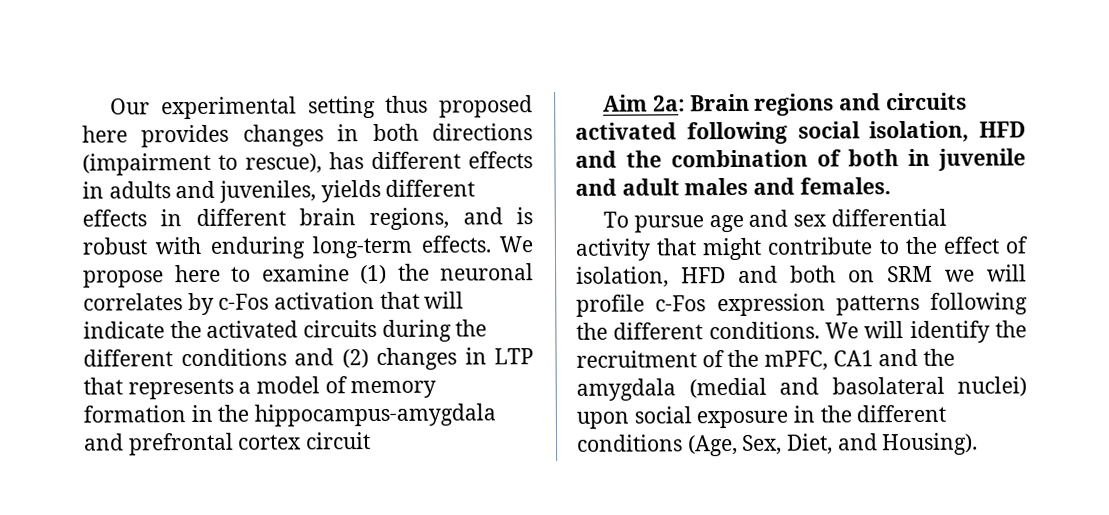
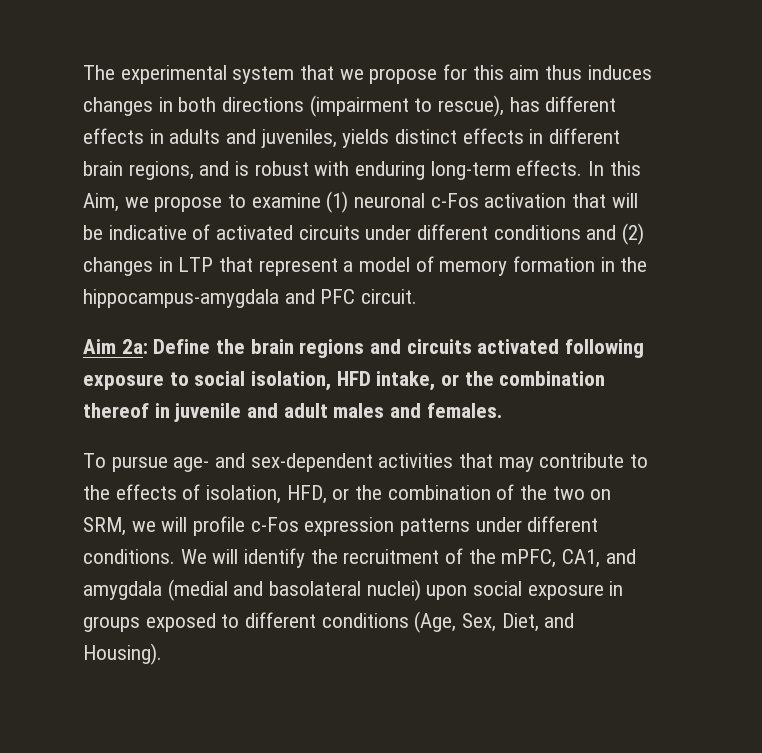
- Our experimental setting thus proposed here provides changes in both directions (impairment to rescue), has different effects in adults and juveniles, yields different effects in different brain regions, and is robust with enduring long-term effects.
+ The experimental system that we propose for this aim thus induces changes in both directions (impairment to rescue), has different effects in adults and juveniles, yields distinct effects in different brain regions, and is robust with enduring long-term effects.
- We propose here to examine (1) the neuronal correlates by c-Fos activation that will indicate the activated circuits during the different conditions and (2) changes in LTP that represents a model of memory formation in the hippocampus-amygdala and prefrontal cortex circuit
+ In this Aim, we propose to examine (1) neuronal c-Fos activation that will be indicative of activated circuits under different conditions and (2) changes in LTP that represent a model of memory formation in the hippocampus-amygdala and PFC circuit.
- Aim 2a: Brain regions and circuits activated following social isolation, HFD and the combination of both in juvenile and adult males and females.
+ Aim 2a: Define the brain regions and circuits activated following exposure to social isolation, HFD intake, or the combination thereof in juvenile and adult males and females.
- To pursue age and sex differential activity that might contribute to the effect of isolation, HFD and both on SRM we will profile c-Fos expression patterns following the different conditions.
+ To pursue age- and sex-dependent activities that may contribute to the effects of isolation, HFD, or the combination of the two on SRM, we will profile c-Fos expression patterns under different conditions.
- We will identify the recruitment of the mPFC, CA1 and the amygdala (medial and basolateral nuclei) upon social exposure in the different conditions (Age, Sex, Diet, and Housing).
+ We will identify the recruitment of the mPFC, CA1, and amygdala (medial and basolateral nuclei) upon social exposure in groups exposed to different conditions (Age, Sex, Diet, and Housing).

